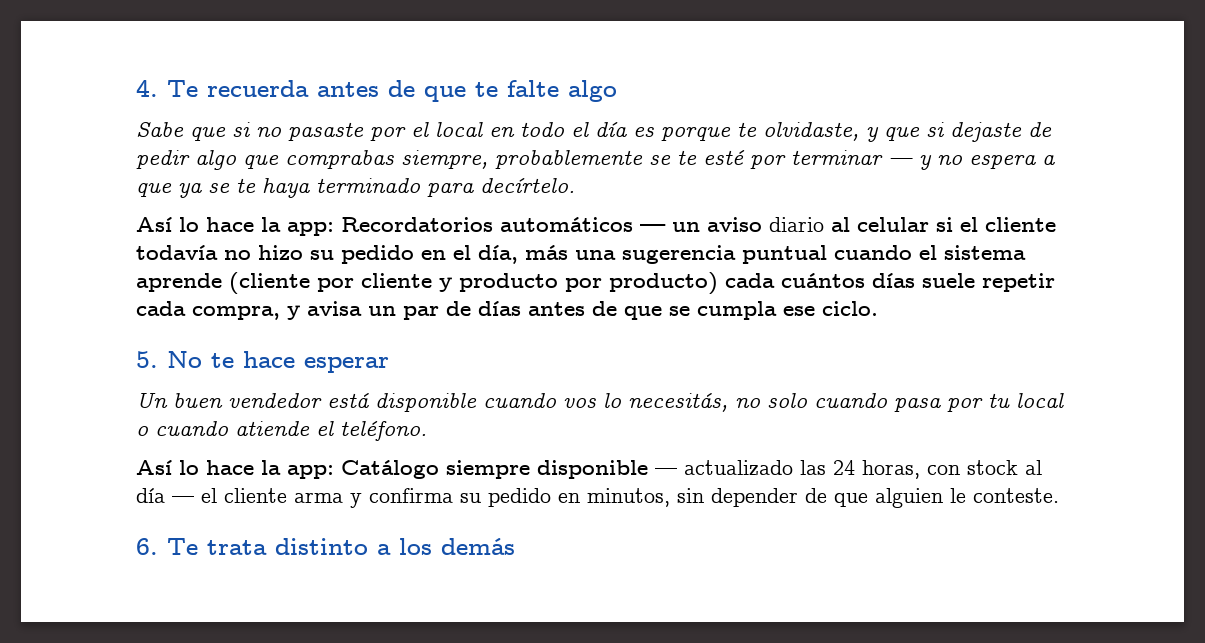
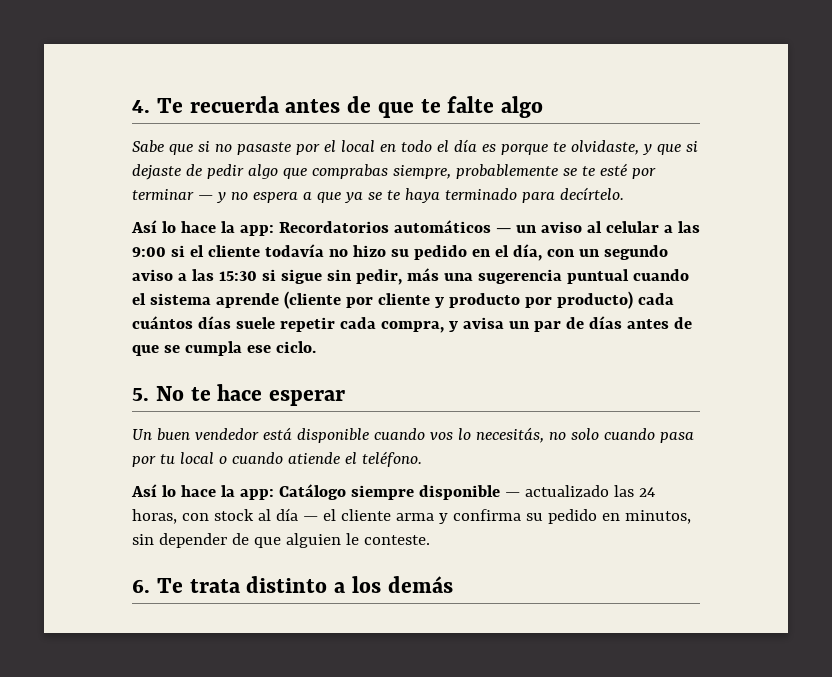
- Así lo hace la app: Recordatorios automáticos — un aviso diario al celular si el cliente todavía no hizo su pedido en el día, más una sugerencia puntual cuando el sistema aprende (cliente por cliente y producto por producto) cada cuántos días suele repetir cada compra, y avisa un par de días antes de que se cumpla ese ciclo.
+ Así lo hace la app: Recordatorios automáticos — un aviso al celular a las 9:00 si el cliente todavía no hizo su pedido en el día, con un segundo aviso a las 15:30 si sigue sin pedir, más una sugerencia puntual cuando el sistema aprende (cliente por cliente y producto por producto) cada cuántos días suele repetir cada compra, y avisa un par de días antes de que se cumpla ese ciclo.

